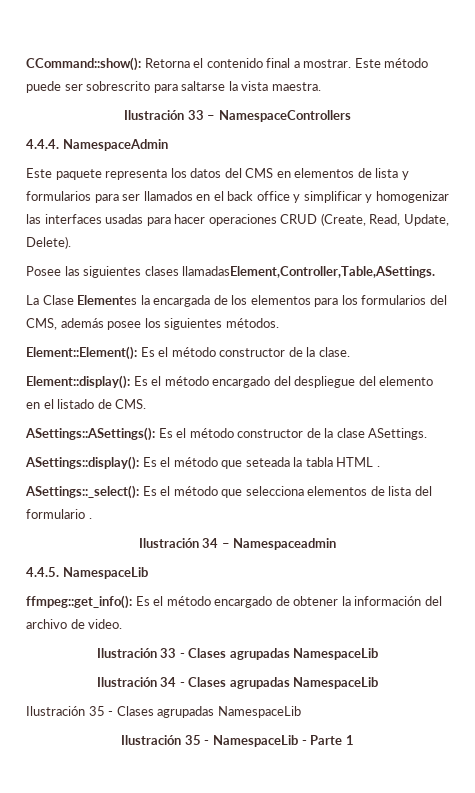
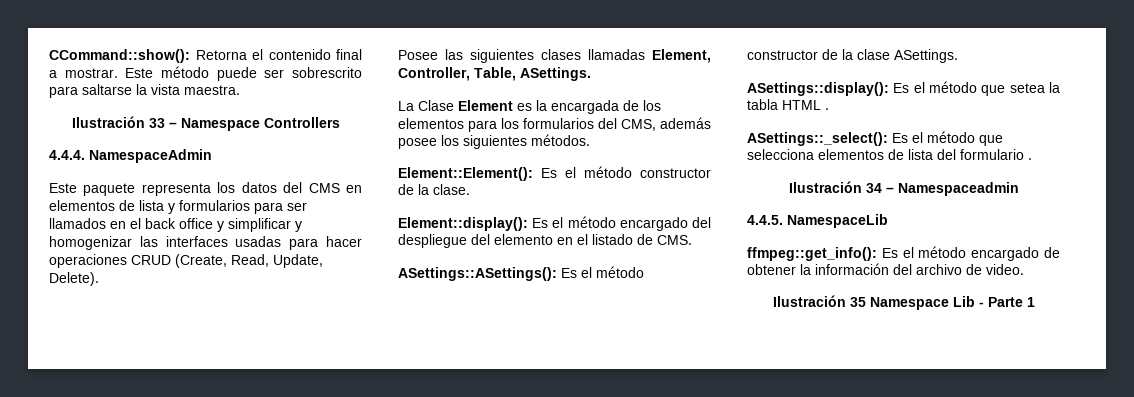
- Ilustración 33 – NamespaceControllers
+ Ilustración 33 – Namespace Controllers
- Posee las siguientes clases llamadasElement,Controller,Table,ASettings.
+ Posee las siguientes clases llamadas Element, Controller, Table, ASettings.
- La Clase Elementes la encargada de los elementos para los formularios del CMS, además posee los siguientes métodos.
+ La Clase Element es la encargada de los elementos para los formularios del CMS, además posee los siguientes métodos.
- ASettings::display(): Es el método que seteada la tabla HTML .
+ ASettings::display(): Es el método que setea la tabla HTML .
- Ilustración 33 - Clases agrupadas NamespaceLib
- Ilustración 34 - Clases agrupadas NamespaceLib
- Ilustración 35 - Clases agrupadas NamespaceLib
- Ilustración 35 - NamespaceLib - Parte 1
+ Ilustración 35 Namespace Lib - Parte 1

